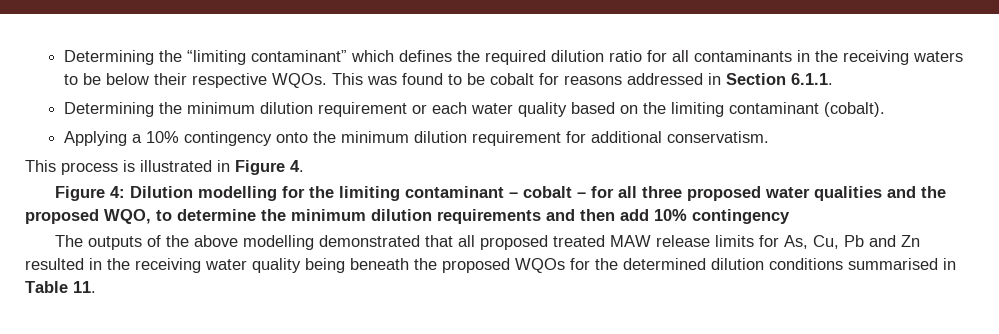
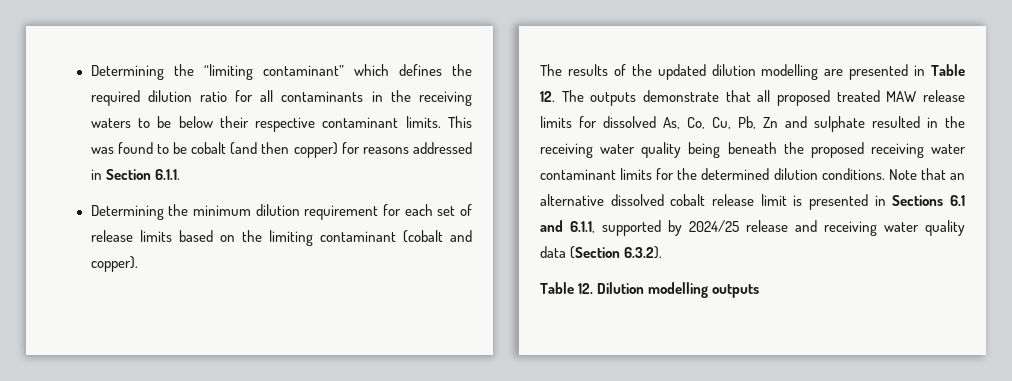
- Determining the “limiting contaminant” which defines the required dilution ratio for all contaminants in the receiving waters to be below their respective WQOs.
+ Determining the “limiting contaminant” which defines the required dilution ratio for all contaminants in the receiving waters to be below their respective contaminant limits.
- This was found to be cobalt for reasons addressed in Section 6.1.1.
+ This was found to be cobalt (and then copper) for reasons addressed in Section 6.1.1.
- Determining the minimum dilution requirement or each water quality based on the limiting contaminant (cobalt).
- Applying a 10% contingency onto the minimum dilution requirement for additional conservatism.
- This process is illustrated in Figure 4.
- Figure 4: Dilution modelling for the limiting contaminant – cobalt – for all three proposed water qualities and the proposed WQO, to determine the minimum dilution requirements and then add 10% contingency
- The outputs of the above modelling demonstrated that all proposed treated MAW release limits for As, Cu, Pb and Zn resulted in the receiving water quality being beneath the proposed WQOs for the determined dilution conditions summarised in Table 11.
+ Determining the minimum dilution requirement for each set of release limits based on the limiting contaminant (cobalt and copper).
+ The results of the updated dilution modelling are presented in Table 12. The outputs demonstrate that all proposed treated MAW release limits for dissolved As, Co, Cu, Pb, Zn and sulphate resulted in the receiving water quality being beneath the proposed receiving water contaminant limits for the determined dilution conditions. Note that an alternative dissolved cobalt release limit is presented in Sections 6.1 and 6.1.1, supported by 2024/25 release and receiving water quality data (Section 6.3.2).
+ Table 12. Dilution modelling outputs

